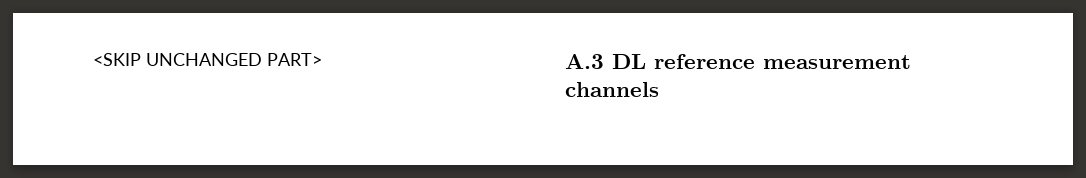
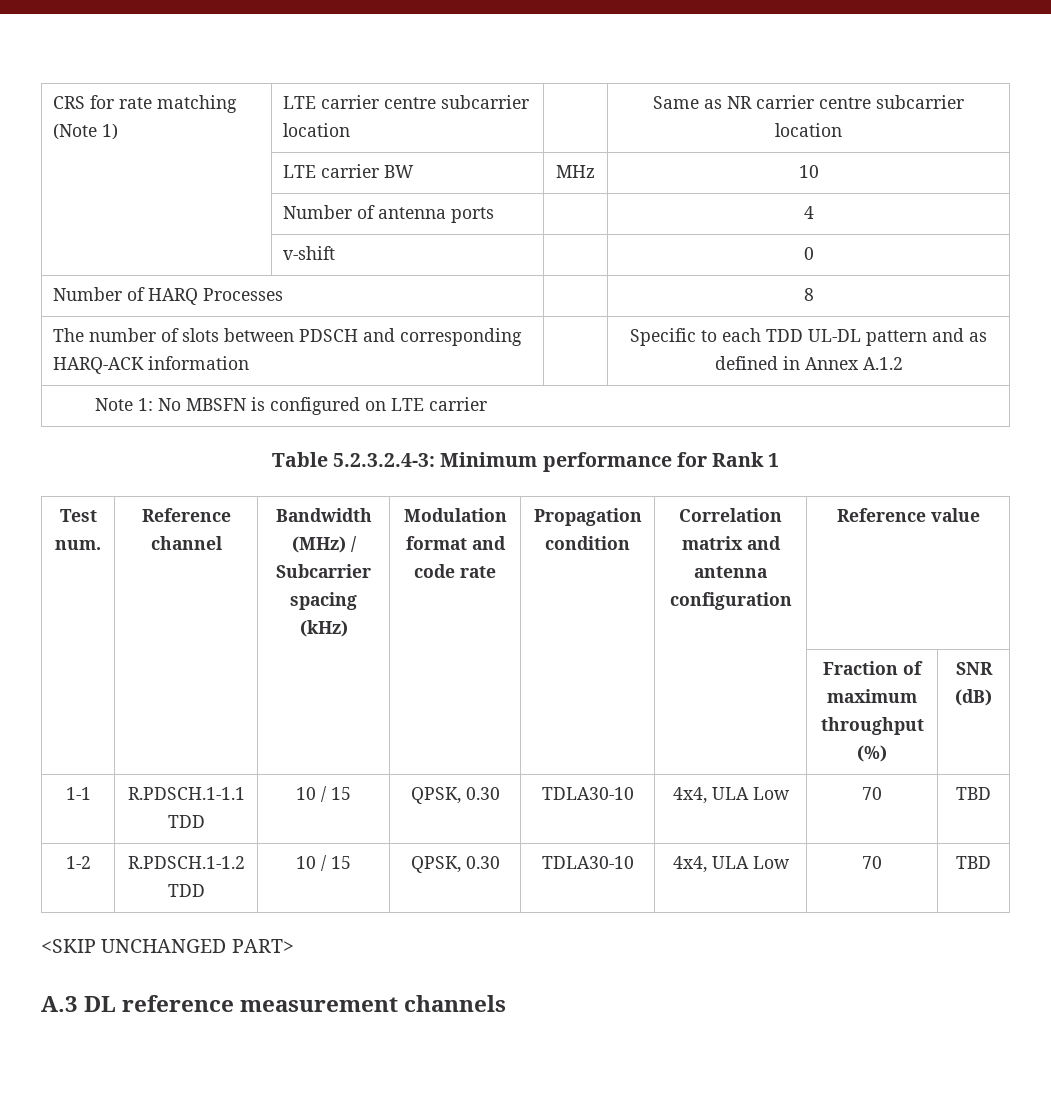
+ CRS for rate matching (Note 1) | LTE carrier centre subcarrier location | | Same as NR carrier centre subcarrier location
+ | LTE carrier BW | MHz | 10
+ | Number of antenna ports | | 4
+ | v-shift | | 0
+ Number of HARQ Processes | | 8
+ The number of slots between PDSCH and corresponding HARQ-ACK information | | Specific to each TDD UL-DL pattern and as defined in Annex A.1.2
+ Note 1: No MBSFN is configured on LTE carrier
+ Table 5.2.3.2.4-3: Minimum performance for Rank 1
+ Test num. | Reference channel | Bandwidth (MHz) / Subcarrier spacing (kHz) | Modulation format and code rate | Propagation condition | Correlation matrix and antenna configuration | Reference value
+ | | | | | | Fraction of maximum throughput (%) | SNR (dB)
+ 1-1 | R.PDSCH.1-1.1 TDD | 10 / 15 | QPSK, 0.30 | TDLA30-10 | 4x4, ULA Low | 70 | TBD
+ 1-2 | R.PDSCH.1-1.2 TDD | 10 / 15 | QPSK, 0.30 | TDLA30-10 | 4x4, ULA Low | 70 | TBD

